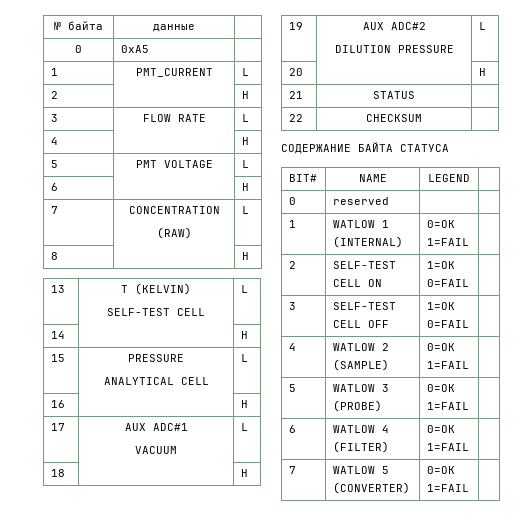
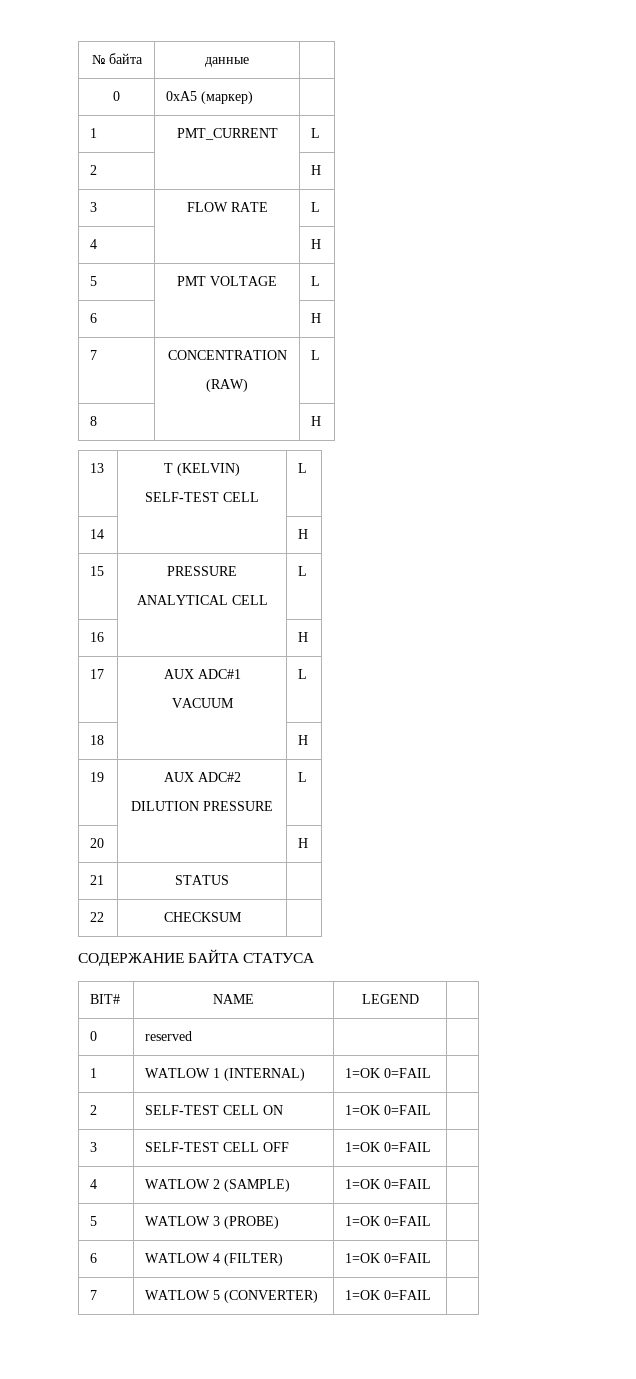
- 0 | 0xA5 |
+ 0 | 0xA5 (маркер) |
- 1 | WATLOW 1 (INTERNAL) | 0=OK 1=FAIL |
+ 1 | WATLOW 1 (INTERNAL) | 1=OK 0=FAIL |
- 4 | WATLOW 2 (SAMPLE) | 0=OK 1=FAIL |
+ 4 | WATLOW 2 (SAMPLE) | 1=OK 0=FAIL |
- 5 | WATLOW 3 (PROBE) | 0=OK 1=FAIL |
+ 5 | WATLOW 3 (PROBE) | 1=OK 0=FAIL |
- 6 | WATLOW 4 (FILTER) | 0=OK 1=FAIL |
+ 6 | WATLOW 4 (FILTER) | 1=OK 0=FAIL |
- 7 | WATLOW 5 (CONVERTER) | 0=OK 1=FAIL |
+ 7 | WATLOW 5 (CONVERTER) | 1=OK 0=FAIL |

